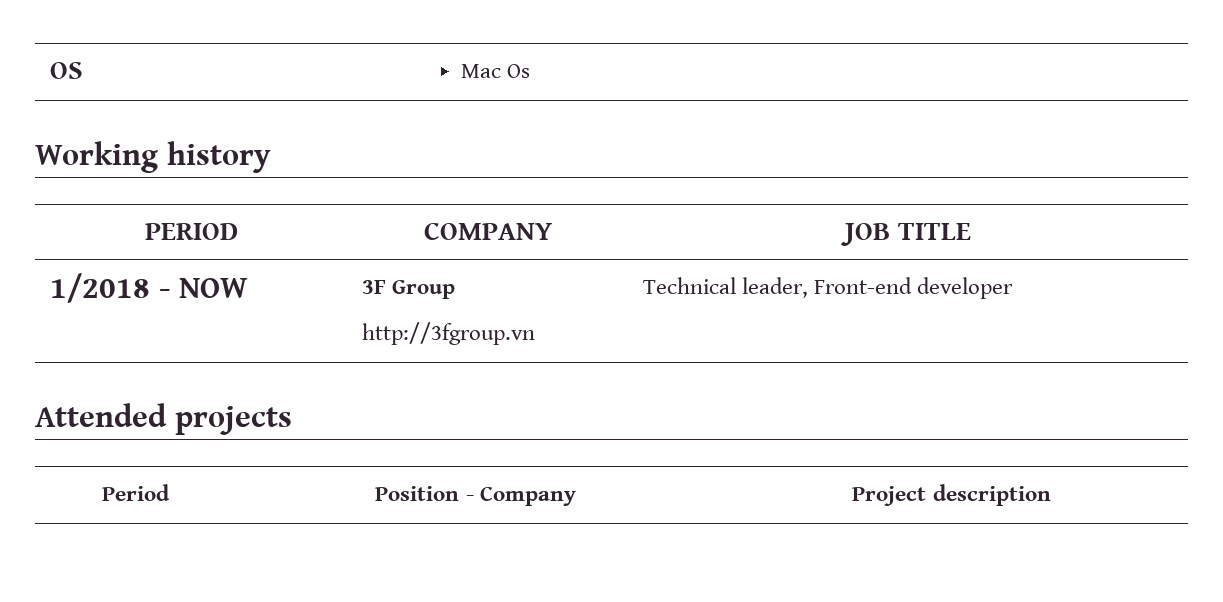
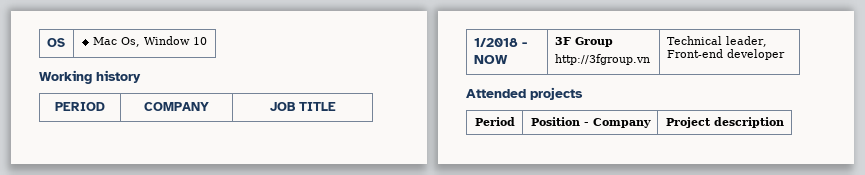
- OS | Mac Os
+ OS | Mac Os, Window 10

